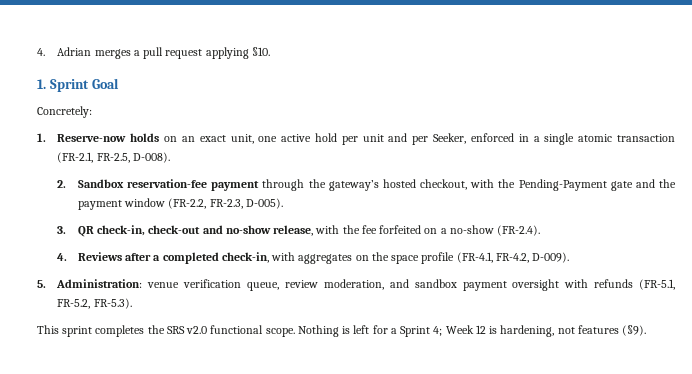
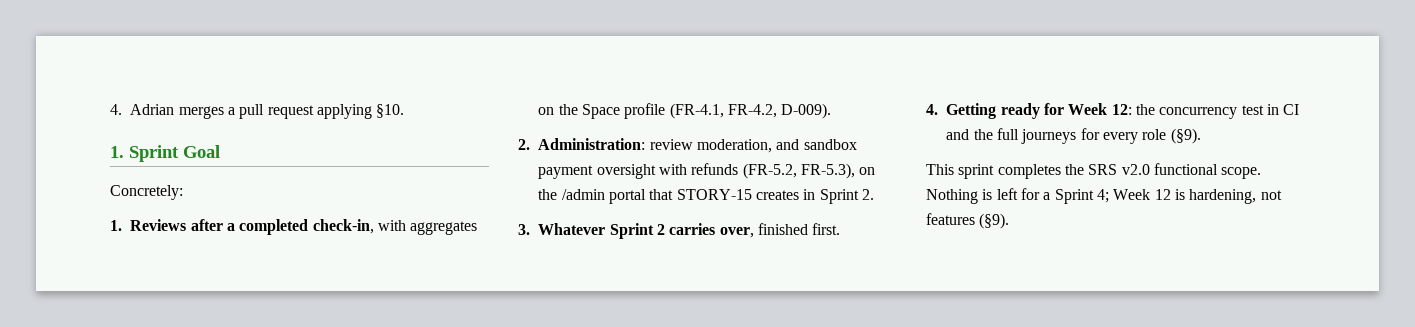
- 1. Reserve-now holds on an exact unit, one active hold per unit and per Seeker, enforced in a single atomic transaction (FR-2.1, FR-2.5, D-008).
- 2. Sandbox reservation-fee payment through the gateway’s hosted checkout, with the Pending-Payment gate and the payment window (FR-2.2, FR-2.3, D-005).
- 3. QR check-in, check-out and no-show release, with the fee forfeited on a no-show (FR-2.4).
- 4. Reviews after a completed check-in, with aggregates on the space profile (FR-4.1, FR-4.2, D-009).
+ 1. Reviews after a completed check-in, with aggregates on the Space profile (FR-4.1, FR-4.2, D-009).
- 5. Administration: venue verification queue, review moderation, and sandbox payment oversight with refunds (FR-5.1, FR-5.2, FR-5.3).
+ 2. Administration: review moderation, and sandbox payment oversight with refunds (FR-5.2, FR-5.3), on the /admin portal that STORY-15 creates in Sprint 2.
+ 3. Whatever Sprint 2 carries over, finished first.
+ 4. Getting ready for Week 12: the concurrency test in CI and the full journeys for every role (§9).

